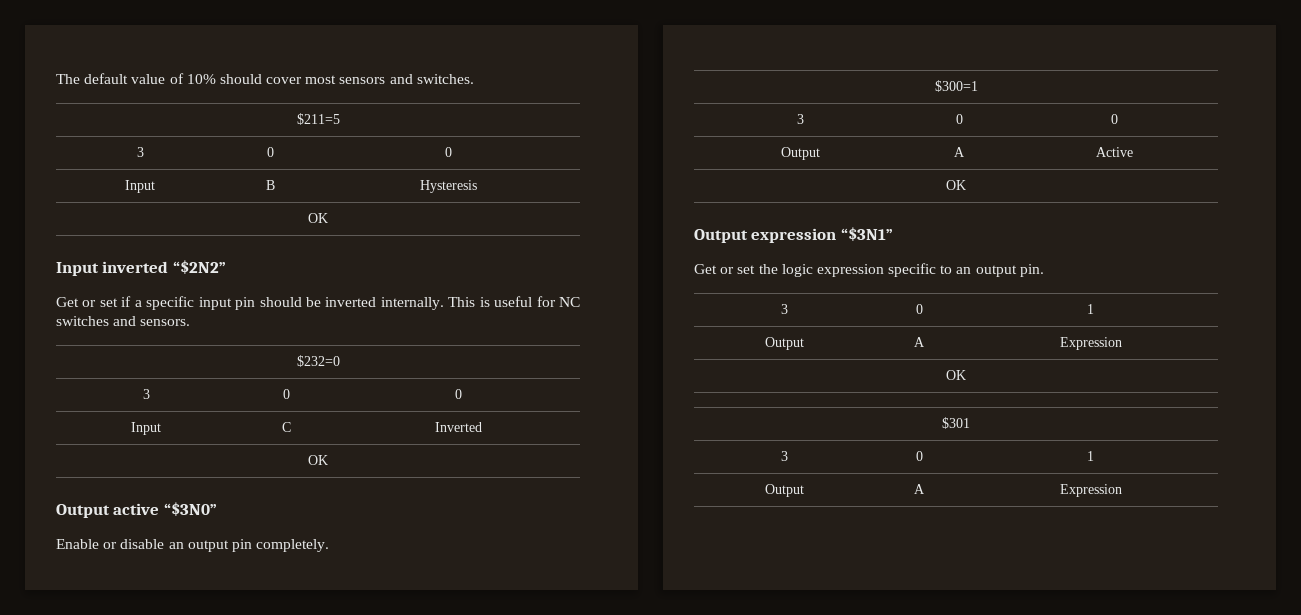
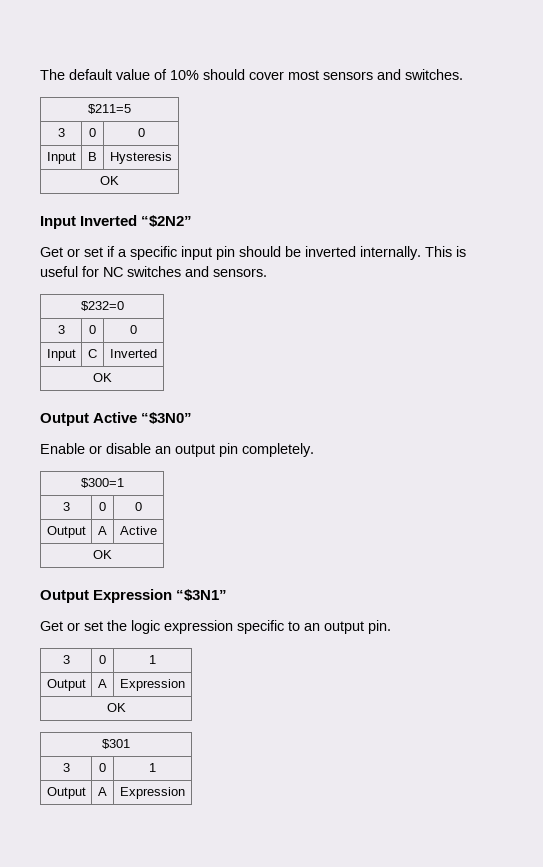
- Input inverted “$2N2”
+ Input Inverted “$2N2”
- Output active “$3N0”
+ Output Active “$3N0”
- Output expression “$3N1”
+ Output Expression “$3N1”

